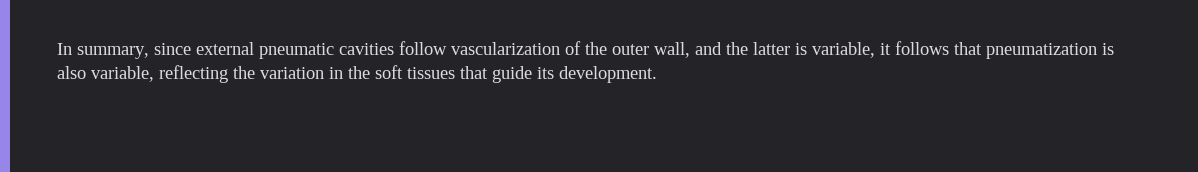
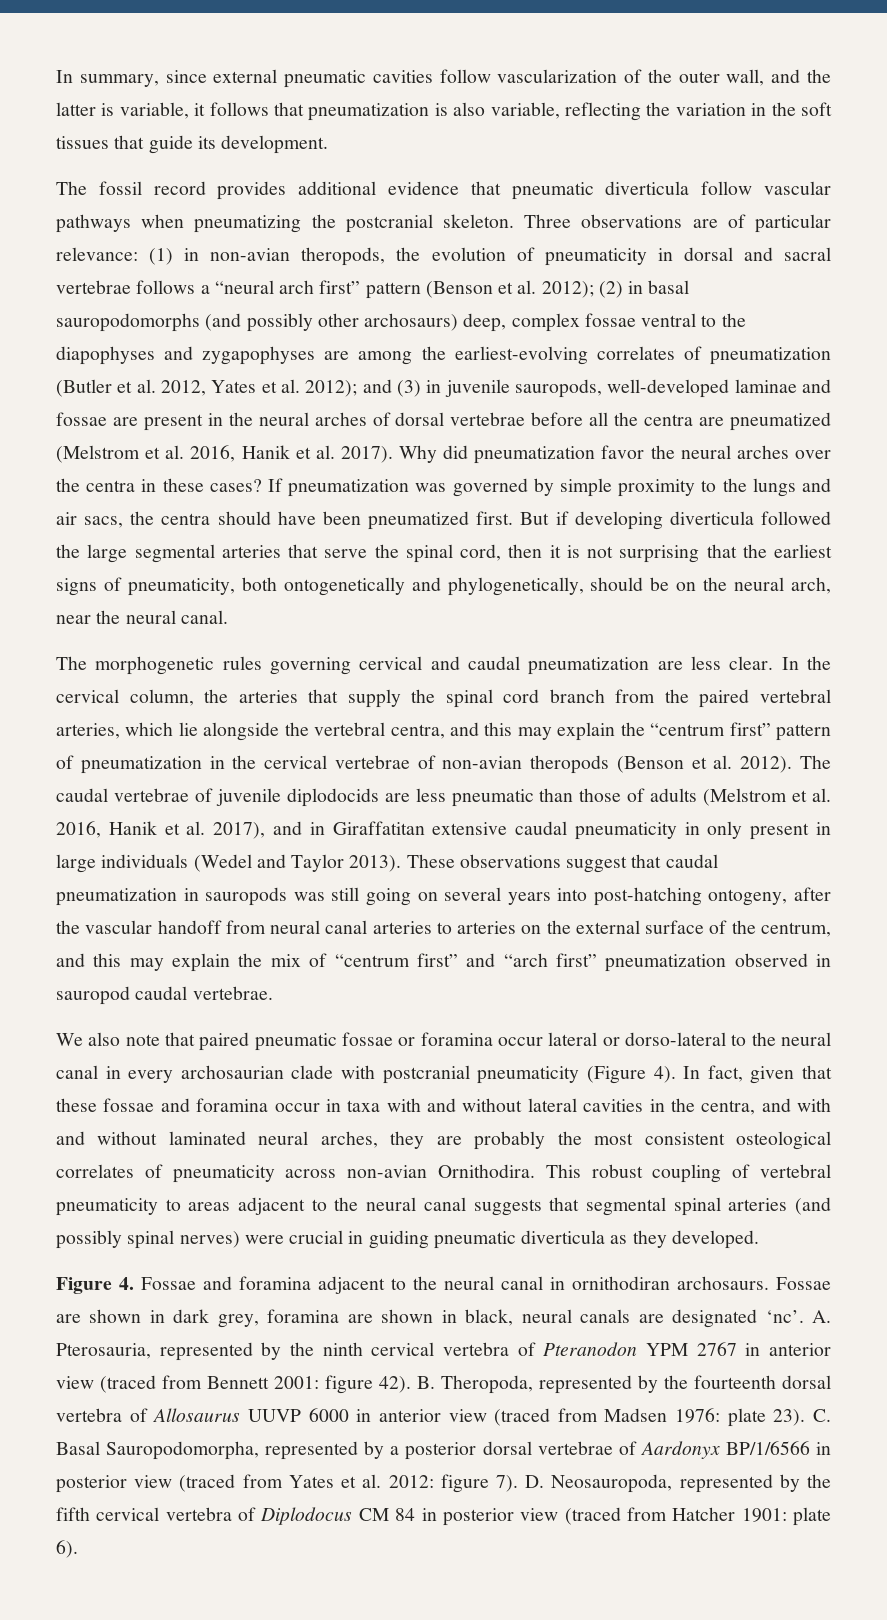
+ The fossil record provides additional evidence that pneumatic diverticula follow vascular pathways when pneumatizing the postcranial skeleton. Three observations are of particular relevance: (1) in non-avian theropods, the evolution of pneumaticity in dorsal and sacral vertebrae follows a “neural arch first” pattern (Benson et al. 2012); (2) in basal sauropodomorphs (and possibly other archosaurs) deep, complex fossae ventral to the diapophyses and zygapophyses are among the earliest-evolving correlates of pneumatization (Butler et al. 2012, Yates et al. 2012); and (3) in juvenile sauropods, well-developed laminae and fossae are present in the neural arches of dorsal vertebrae before all the centra are pneumatized (Melstrom et al. 2016, Hanik et al. 2017). Why did pneumatization favor the neural arches over the centra in these cases? If pneumatization was governed by simple proximity to the lungs and air sacs, the centra should have been pneumatized first. But if developing diverticula followed the large segmental arteries that serve the spinal cord, then it is not surprising that the earliest signs of pneumaticity, both ontogenetically and phylogenetically, should be on the neural arch, near the neural canal.
+ The morphogenetic rules governing cervical and caudal pneumatization are less clear. In the cervical column, the arteries that supply the spinal cord branch from the paired vertebral arteries, which lie alongside the vertebral centra, and this may explain the “centrum first” pattern of pneumatization in the cervical vertebrae of non-avian theropods (Benson et al. 2012). The caudal vertebrae of juvenile diplodocids are less pneumatic than those of adults (Melstrom et al. 2016, Hanik et al. 2017), and in Giraffatitan extensive caudal pneumaticity in only present in large individuals (Wedel and Taylor 2013). These observations suggest that caudal pneumatization in sauropods was still going on several years into post-hatching ontogeny, after the vascular handoff from neural canal arteries to arteries on the external surface of the centrum, and this may explain the mix of “centrum first” and “arch first” pneumatization observed in sauropod caudal vertebrae.
+ We also note that paired pneumatic fossae or foramina occur lateral or dorso-lateral to the neural canal in every archosaurian clade with postcranial pneumaticity (Figure 4). In fact, given that these fossae and foramina occur in taxa with and without lateral cavities in the centra, and with and without laminated neural arches, they are probably the most consistent osteological correlates of pneumaticity across non-avian Ornithodira. This robust coupling of vertebral pneumaticity to areas adjacent to the neural canal suggests that segmental spinal arteries (and possibly spinal nerves) were crucial in guiding pneumatic diverticula as they developed.
+ Figure 4. Fossae and foramina adjacent to the neural canal in ornithodiran archosaurs. Fossae are shown in dark grey, foramina are shown in black, neural canals are designated ‘nc’. A. Pterosauria, represented by the ninth cervical vertebra of Pteranodon YPM 2767 in anterior view (traced from Bennett 2001: figure 42). B. Theropoda, represented by the fourteenth dorsal vertebra of Allosaurus UUVP 6000 in anterior view (traced from Madsen 1976: plate 23). C. Basal Sauropodomorpha, represented by a posterior dorsal vertebrae of Aardonyx BP/1/6566 in posterior view (traced from Yates et al. 2012: figure 7). D. Neosauropoda, represented by the fifth cervical vertebra of Diplodocus CM 84 in posterior view (traced from Hatcher 1901: plate 6).

